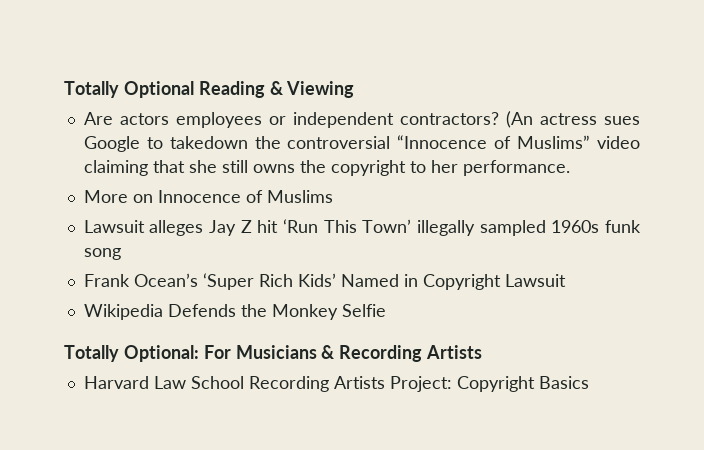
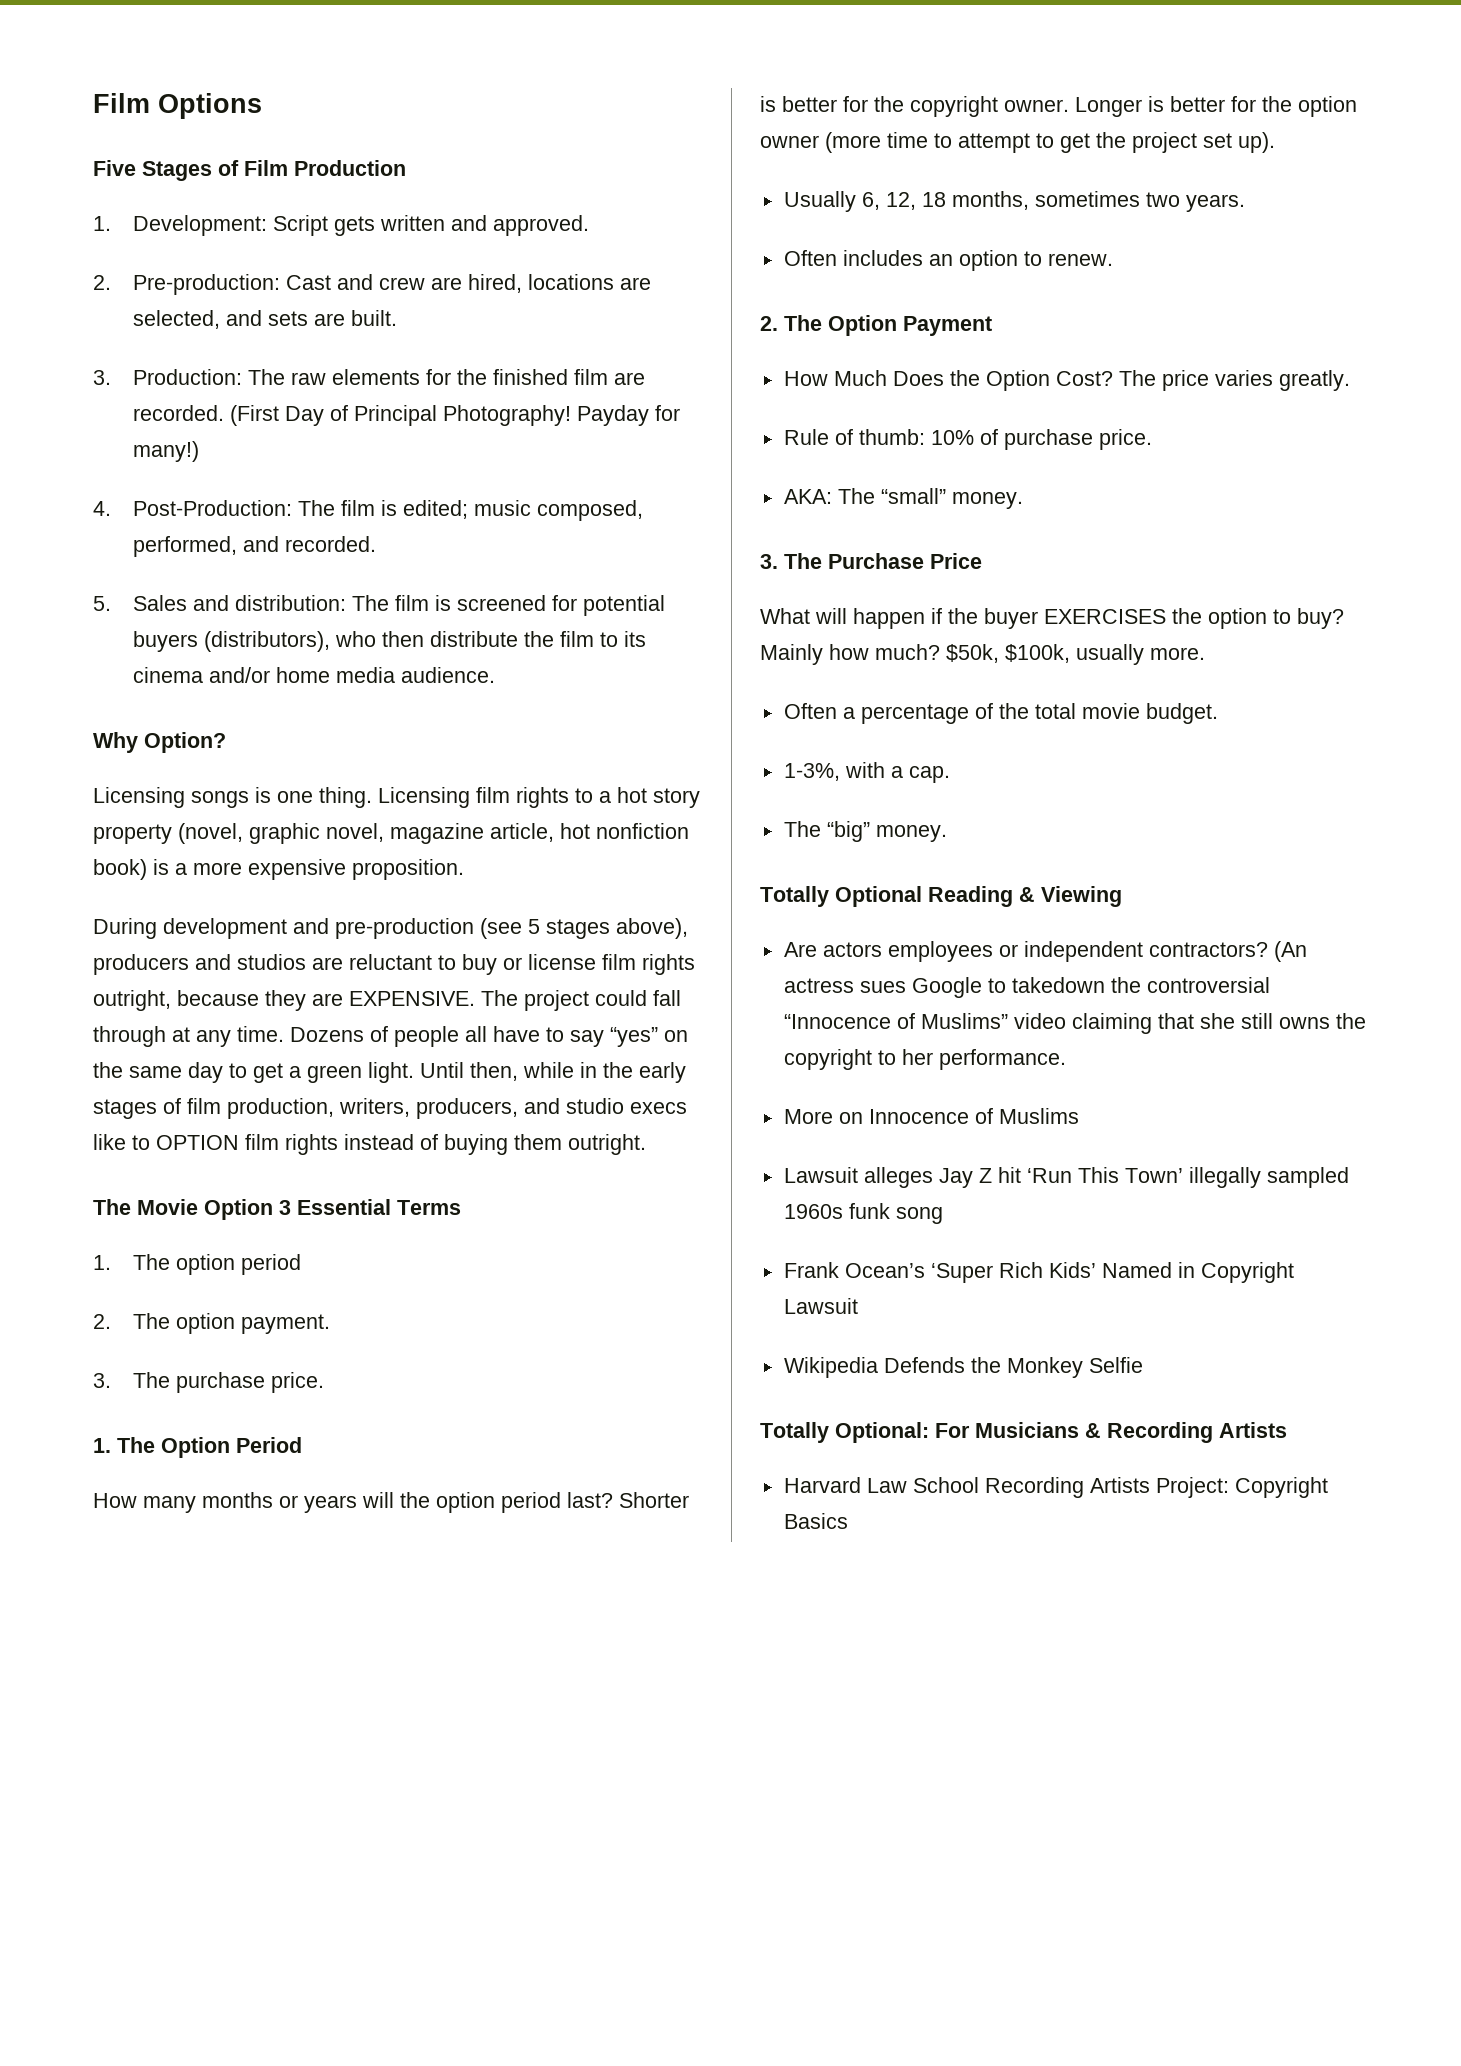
+ Film Options
+ Five Stages of Film Production
+ 1. Development: Script gets written and approved.
+ 2. Pre-production: Cast and crew are hired, locations are selected, and sets are built.
+ 3. Production: The raw elements for the finished film are recorded. (First Day of Principal Photography! Payday for many!)
+ 4. Post-Production: The film is edited; music composed, performed, and recorded.
+ 5. Sales and distribution: The film is screened for potential buyers (distributors), who then distribute the film to its cinema and/or home media audience.
+ Why Option?
+ Licensing songs is one thing. Licensing film rights to a hot story property (novel, graphic novel, magazine article, hot nonfiction book) is a more expensive proposition.
+ During development and pre-production (see 5 stages above), producers and studios are reluctant to buy or license film rights outright, because they are EXPENSIVE. The project could fall through at any time. Dozens of people all have to say “yes” on the same day to get a green light. Until then, while in the early stages of film production, writers, producers, and studio execs like to OPTION film rights instead of buying them outright.
+ The Movie Option 3 Essential Terms
+ 1. The option period
+ 2. The option payment.
+ 3. The purchase price.
+ 1. The Option Period
+ How many months or years will the option period last? Shorter is better for the copyright owner. Longer is better for the option owner (more time to attempt to get the project set up).
+ Usually 6, 12, 18 months, sometimes two years.
+ Often includes an option to renew.
+ 2. The Option Payment
+ How Much Does the Option Cost? The price varies greatly.
+ Rule of thumb: 10% of purchase price.
+ AKA: The “small” money.
+ 3. The Purchase Price
+ What will happen if the buyer EXERCISES the option to buy? Mainly how much? $50k, $100k, usually more.
+ Often a percentage of the total movie budget.
+ 1-3%, with a cap.
+ The “big” money.

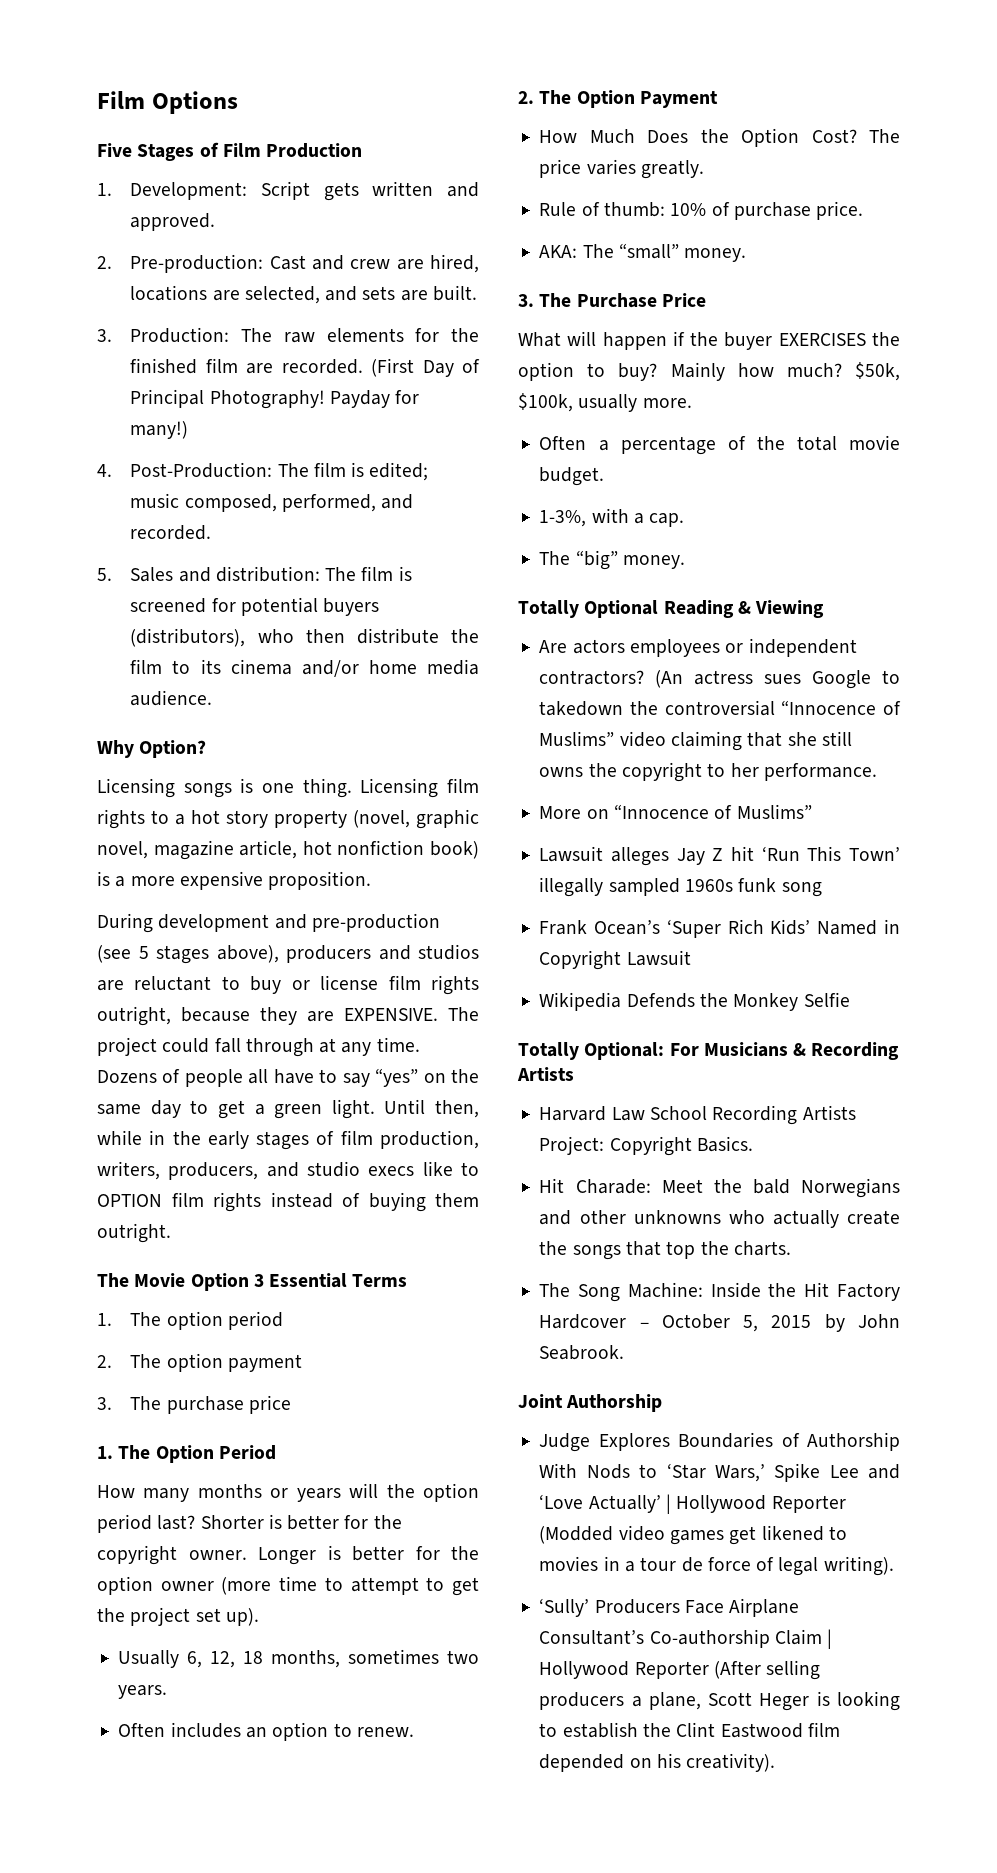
- 2. The option payment.
+ 2. The option payment
- 3. The purchase price.
+ 3. The purchase price
- More on Innocence of Muslims
+ More on “Innocence of Muslims”
- Harvard Law School Recording Artists Project: Copyright Basics
+ Harvard Law School Recording Artists Project: Copyright Basics.
+ Hit Charade: Meet the bald Norwegians and other unknowns who actually create the songs that top the charts.
+ The Song Machine: Inside the Hit Factory Hardcover – October 5, 2015 by John Seabrook.
+ Joint Authorship
+ Judge Explores Boundaries of Authorship With Nods to ‘Star Wars,’ Spike Lee and ‘Love Actually’ | Hollywood Reporter (Modded video games get likened to movies in a tour de force of legal writing).
+ ‘Sully’ Producers Face Airplane Consultant’s Co-authorship Claim | Hollywood Reporter (After selling producers a plane, Scott Heger is looking to establish the Clint Eastwood film depended on his creativity).

